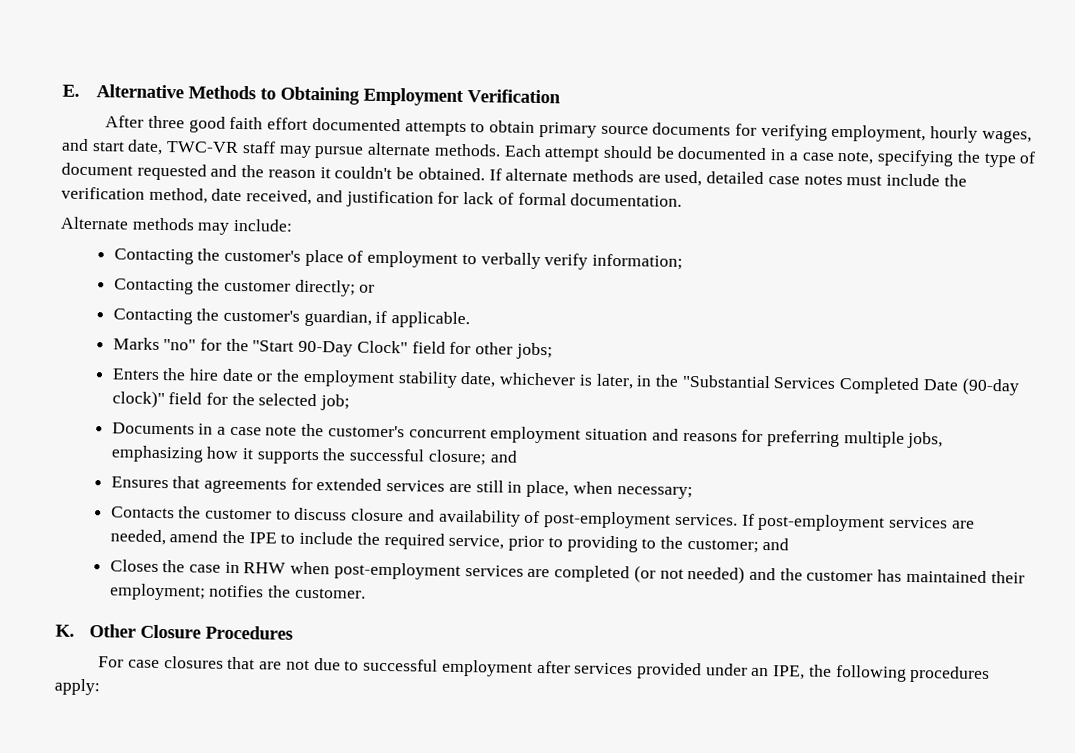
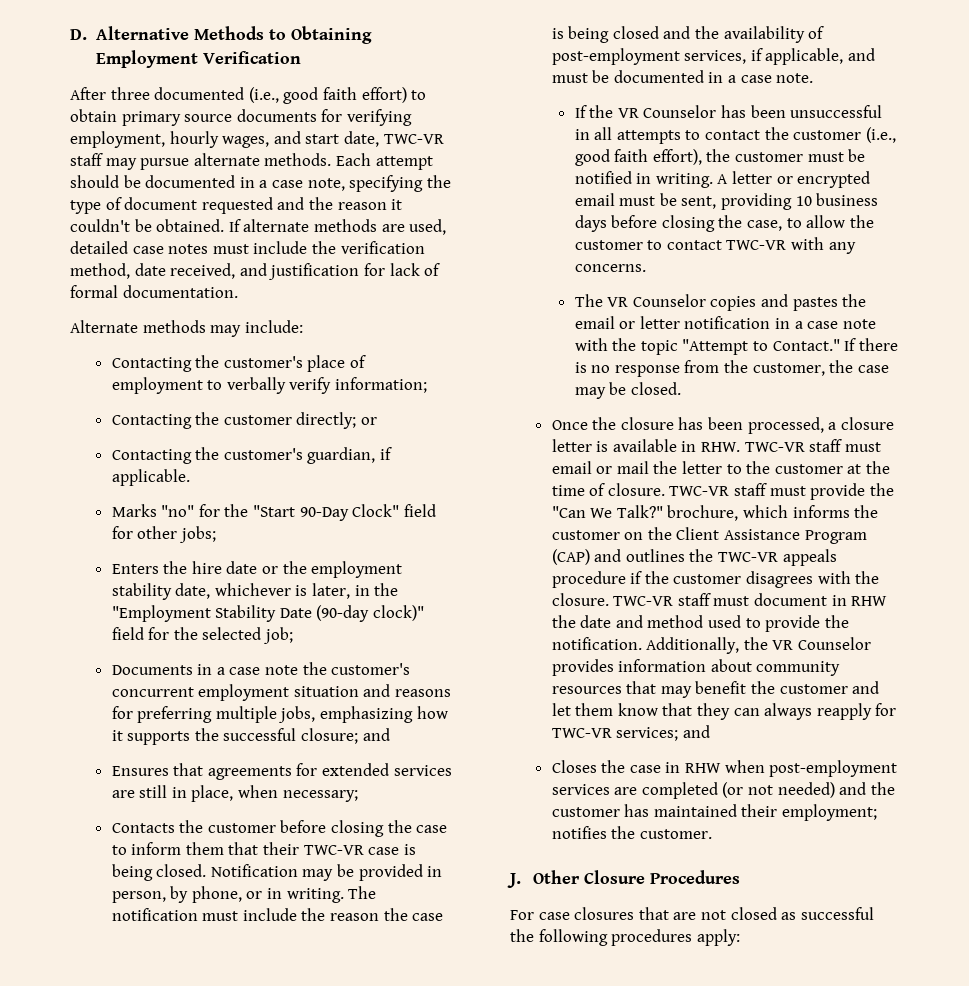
- E. Alternative Methods to Obtaining Employment Verification
+ D. Alternative Methods to Obtaining Employment Verification
- After three good faith effort documented attempts to obtain primary source documents for verifying employment, hourly wages, and start date, TWC-VR staff may pursue alternate methods.
+ After three documented (i.e., good faith effort) to obtain primary source documents for verifying employment, hourly wages, and start date, TWC-VR staff may pursue alternate methods.
- Enters the hire date or the employment stability date, whichever is later, in the "Substantial Services Completed Date (90-day clock)" field for the selected job;
+ Enters the hire date or the employment stability date, whichever is later, in the "Employment Stability Date (90-day clock)" field for the selected job;
- Contacts the customer to discuss closure and availability of post-employment services. If post-employment services are needed, amend the IPE to include the required service, prior to providing to the customer; and
+ Contacts the customer before closing the case to inform them that their TWC-VR case is being closed. Notification may be provided in person, by phone, or in writing. The notification must include the reason the case is being closed and the availability of post-employment services, if applicable, and must be documented in a case note.
+ If the VR Counselor has been unsuccessful in all attempts to contact the customer (i.e., good faith effort), the customer must be notified in writing. A letter or encrypted email must be sent, providing 10 business days before closing the case, to allow the customer to contact TWC-VR with any concerns.
+ The VR Counselor copies and pastes the email or letter notification in a case note with the topic "Attempt to Contact." If there is no response from the customer, the case may be closed.
+ Once the closure has been processed, a closure letter is available in RHW. TWC-VR staff must email or mail the letter to the customer at the time of closure. TWC-VR staff must provide the "Can We Talk?" brochure, which informs the customer on the Client Assistance Program (CAP) and outlines the TWC-VR appeals procedure if the customer disagrees with the closure. TWC-VR staff must document in RHW the date and method used to provide the notification. Additionally, the VR Counselor provides information about community resources that may benefit the customer and let them know that they can always reapply for TWC-VR services; and
- K. Other Closure Procedures
+ J. Other Closure Procedures
- For case closures that are not due to successful employment after services provided under an IPE, the following procedures apply:
+ For case closures that are not closed as successful the following procedures apply:

